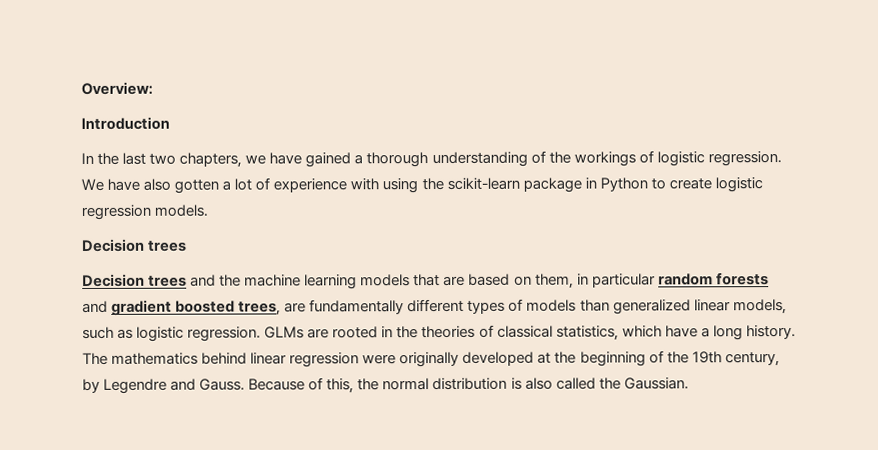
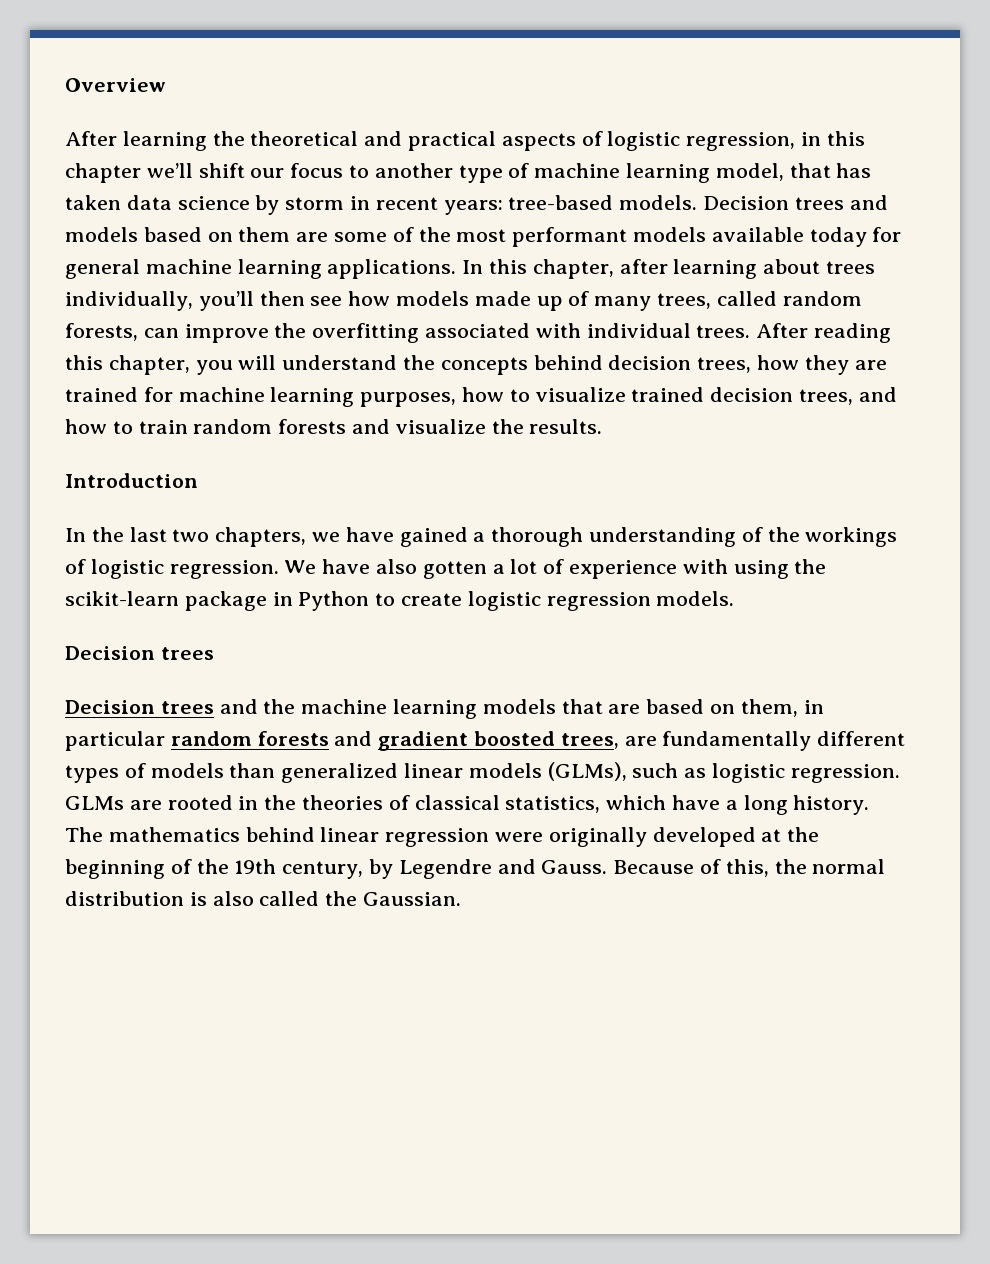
- Overview:
+ Overview
+ After learning the theoretical and practical aspects of logistic regression, in this chapter we’ll shift our focus to another type of machine learning model, that has taken data science by storm in recent years: tree-based models. Decision trees and models based on them are some of the most performant models available today for general machine learning applications. In this chapter, after learning about trees individually, you’ll then see how models made up of many trees, called random forests, can improve the overfitting associated with individual trees. After reading this chapter, you will understand the concepts behind decision trees, how they are trained for machine learning purposes, how to visualize trained decision trees, and how to train random forests and visualize the results.
- Decision trees and the machine learning models that are based on them, in particular random forests and gradient boosted trees, are fundamentally different types of models than generalized linear models, such as logistic regression.
+ Decision trees and the machine learning models that are based on them, in particular random forests and gradient boosted trees, are fundamentally different types of models than generalized linear models (GLMs), such as logistic regression.

